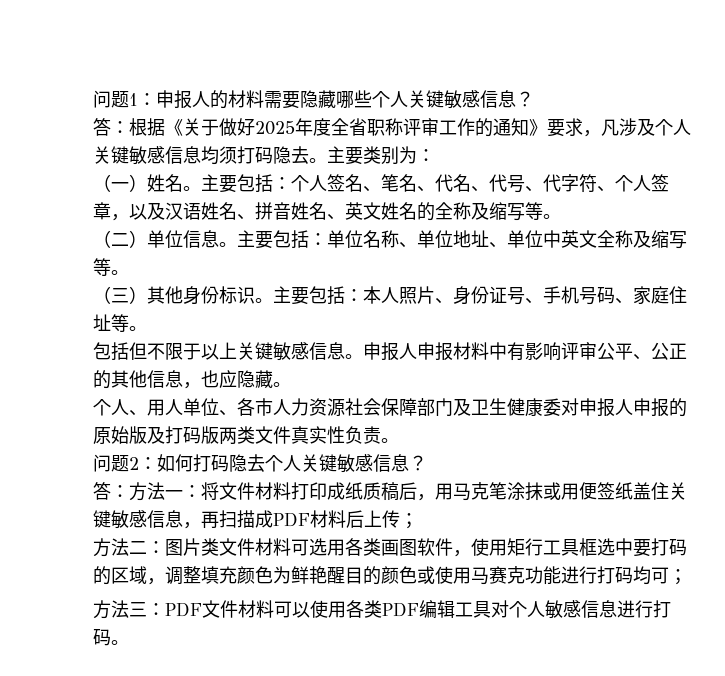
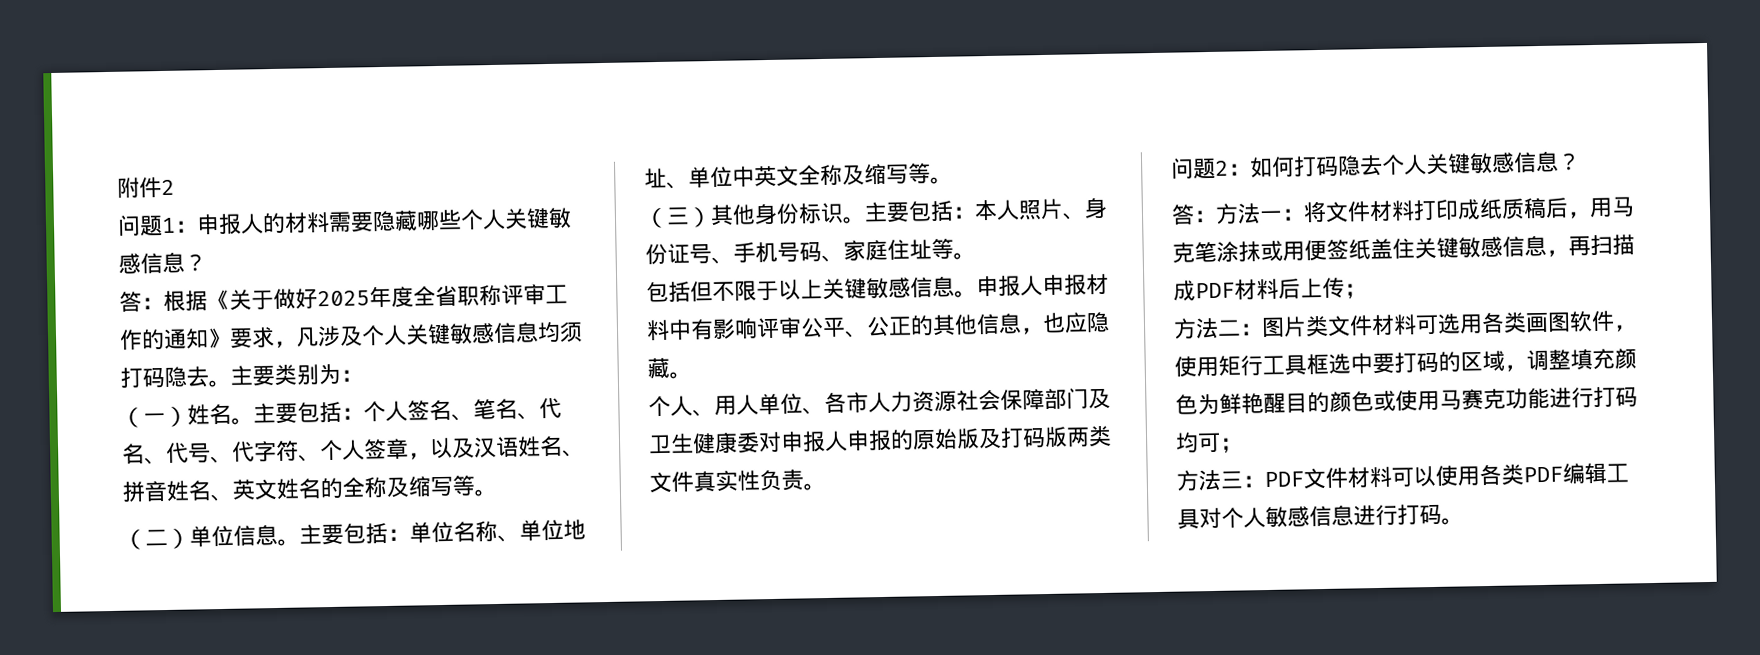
+ 附件2

